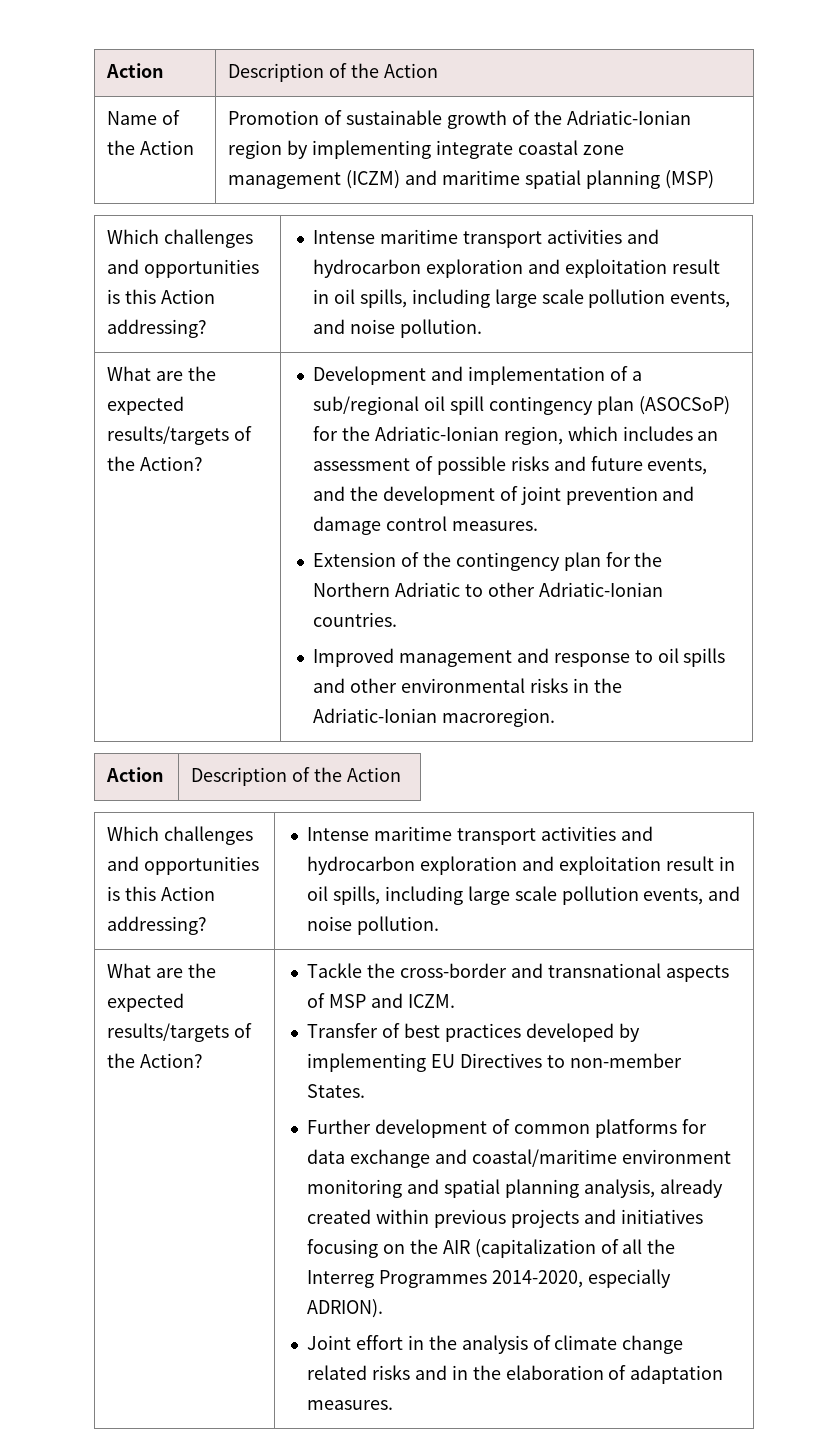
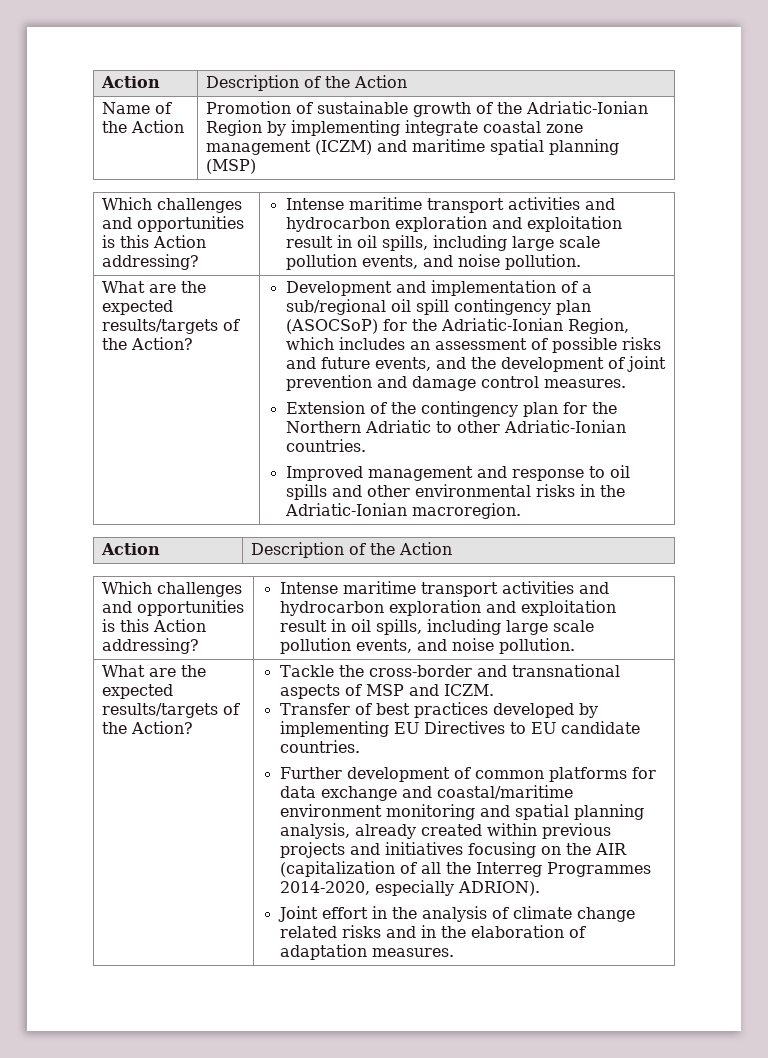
- Name of the Action | Promotion of sustainable growth of the Adriatic-Ionian region by implementing integrate coastal zone management (ICZM) and maritime spatial planning (MSP)
+ Name of the Action | Promotion of sustainable growth of the Adriatic-Ionian Region by implementing integrate coastal zone management (ICZM) and maritime spatial planning (MSP)
- Development and implementation of a sub/regional oil spill contingency plan (ASOCSoP) for the Adriatic-Ionian region, which includes an assessment of possible risks and future events, and the development of joint prevention and damage control measures.
+ Development and implementation of a sub/regional oil spill contingency plan (ASOCSoP) for the Adriatic-Ionian Region, which includes an assessment of possible risks and future events, and the development of joint prevention and damage control measures.
- Transfer of best practices developed by implementing EU Directives to non-member States.
+ Transfer of best practices developed by implementing EU Directives to EU candidate countries.

